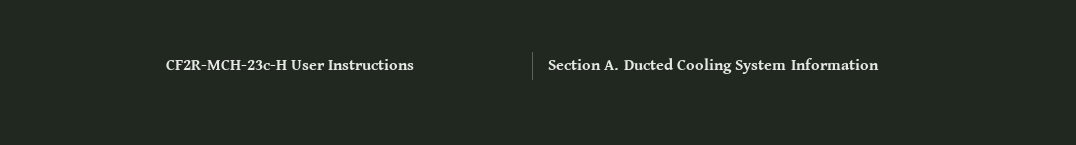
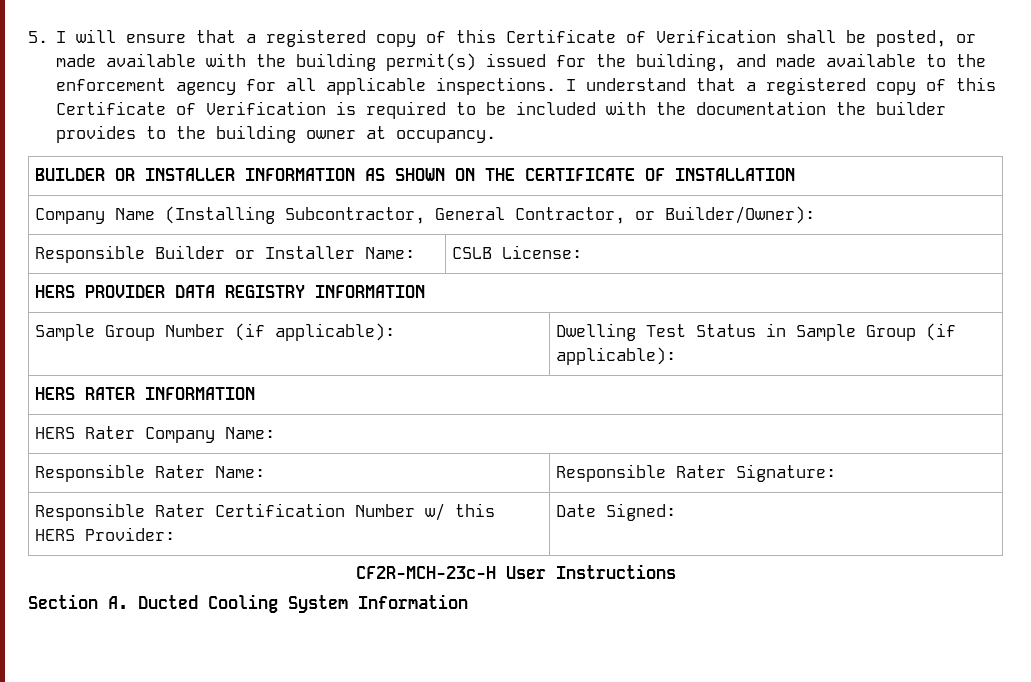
+ 5. I will ensure that a registered copy of this Certificate of Verification shall be posted, or made available with the building permit(s) issued for the building, and made available to the enforcement agency for all applicable inspections. I understand that a registered copy of this Certificate of Verification is required to be included with the documentation the builder provides to the building owner at occupancy.
+ BUILDER OR INSTALLER INFORMATION AS SHOWN ON THE CERTIFICATE OF INSTALLATION
+ Company Name (Installing Subcontractor, General Contractor, or Builder/Owner):
+ Responsible Builder or Installer Name: | CSLB License:
+ HERS PROVIDER DATA REGISTRY INFORMATION
+ Sample Group Number (if applicable): | Dwelling Test Status in Sample Group (if applicable):
+ HERS RATER INFORMATION
+ HERS Rater Company Name:
+ Responsible Rater Name: | Responsible Rater Signature:
+ Responsible Rater Certification Number w/ this HERS Provider: | Date Signed:

